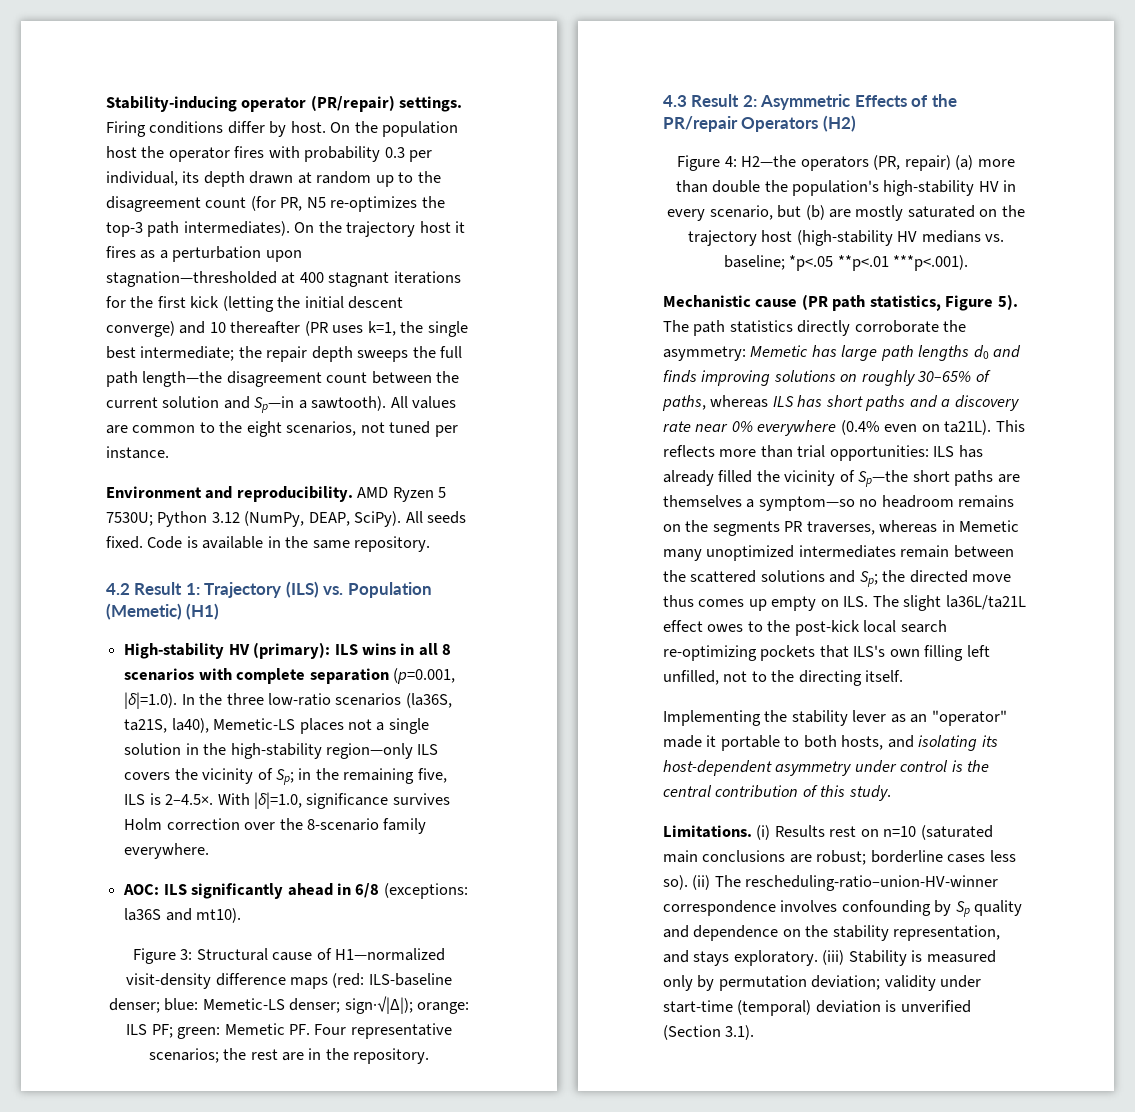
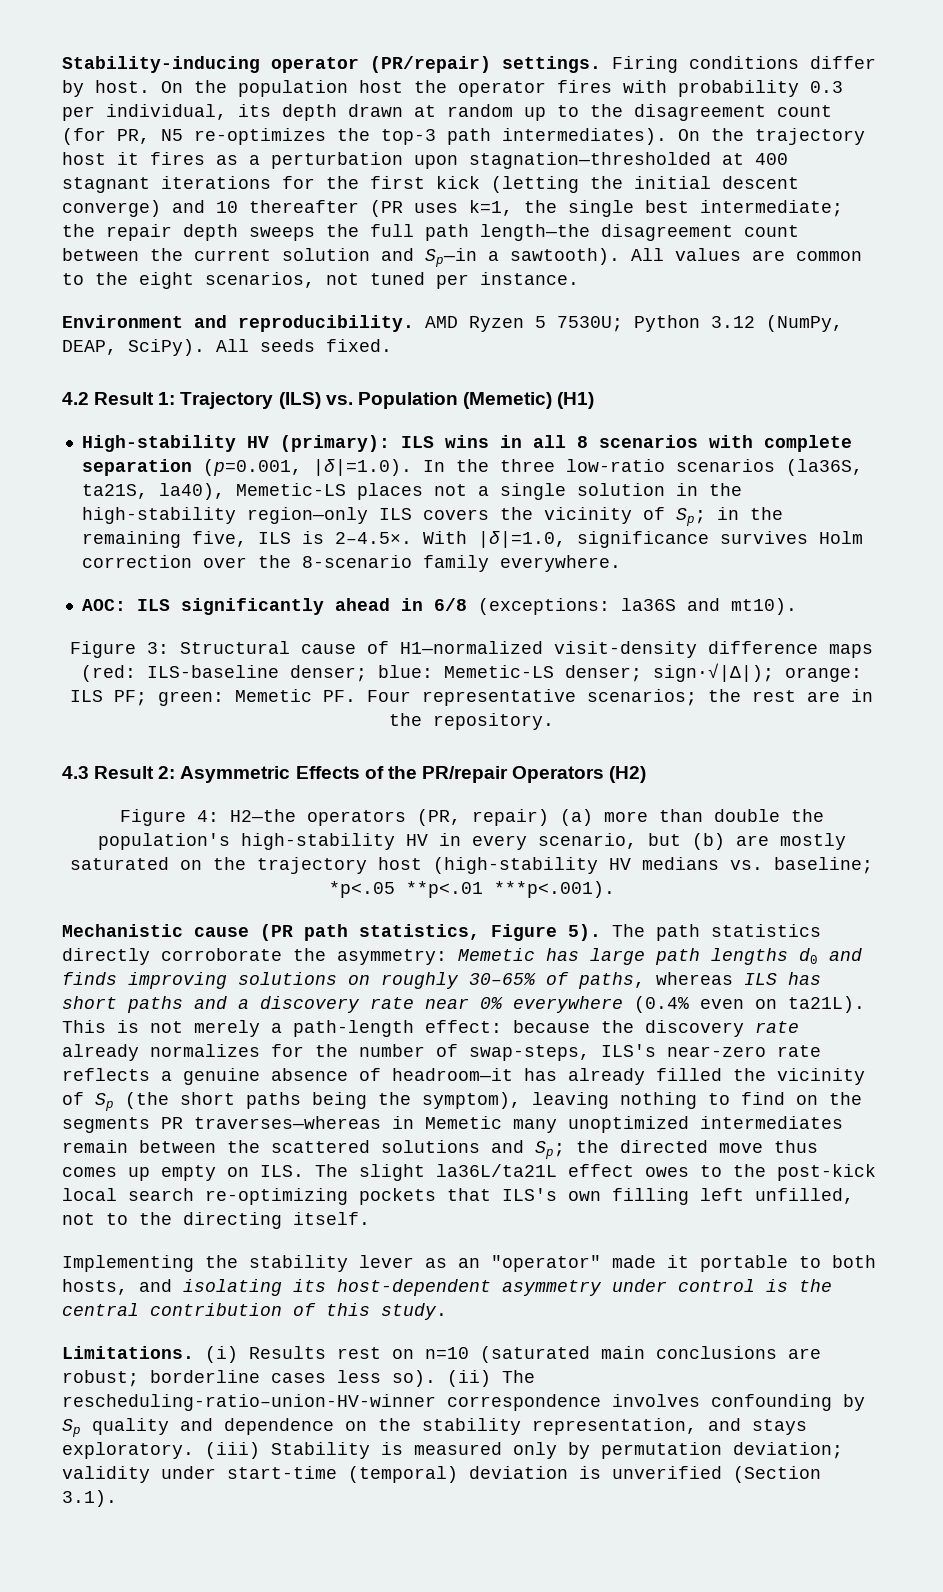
- Code is available in the same repository.
- This reflects more than trial opportunities: ILS has already filled the vicinity of Sp—the short paths are themselves a symptom—so no headroom remains on the segments PR traverses, whereas in Memetic many unoptimized intermediates remain between the scattered solutions and Sp; the directed move thus comes up empty on ILS. The slight la36L/ta21L effect owes to the post-kick local search re-optimizing pockets that ILS's own filling left unfilled, not to the directing itself.
+ This is not merely a path-length effect: because the discovery rate already normalizes for the number of swap-steps, ILS's near-zero rate reflects a genuine absence of headroom—it has already filled the vicinity of Sp (the short paths being the symptom), leaving nothing to find on the segments PR traverses—whereas in Memetic many unoptimized intermediates remain between the scattered solutions and Sp; the directed move thus comes up empty on ILS. The slight la36L/ta21L effect owes to the post-kick local search re-optimizing pockets that ILS's own filling left unfilled, not to the directing itself.

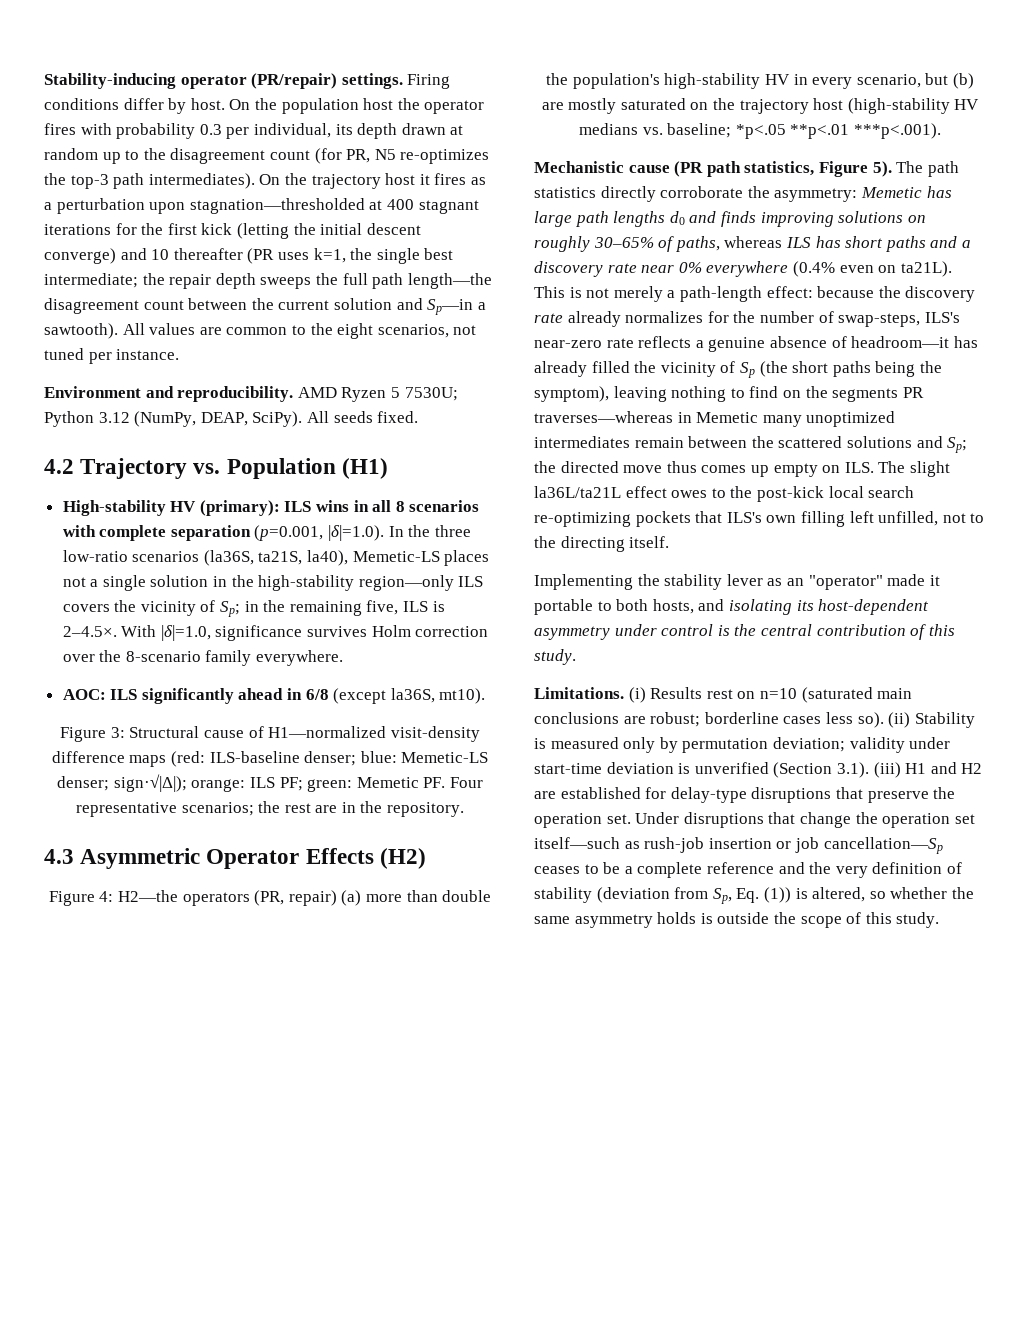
- 4.2 Result 1: Trajectory (ILS) vs. Population (Memetic) (H1)
+ 4.2 Trajectory vs. Population (H1)
- AOC: ILS significantly ahead in 6/8 (exceptions: la36S and mt10).
+ AOC: ILS significantly ahead in 6/8 (except la36S, mt10).
- 4.3 Result 2: Asymmetric Effects of the PR/repair Operators (H2)
+ 4.3 Asymmetric Operator Effects (H2)
- (ii) The rescheduling-ratio–union-HV-winner correspondence involves confounding by Sp quality and dependence on the stability representation, and stays exploratory. (iii) Stability is measured only by permutation deviation; validity under start-time (temporal) deviation is unverified (Section 3.1).
+ (ii) Stability is measured only by permutation deviation; validity under start-time deviation is unverified (Section 3.1). (iii) H1 and H2 are established for delay-type disruptions that preserve the operation set. Under disruptions that change the operation set itself—such as rush-job insertion or job cancellation—Sp ceases to be a complete reference and the very definition of stability (deviation from Sp, Eq. (1)) is altered, so whether the same asymmetry holds is outside the scope of this study.

